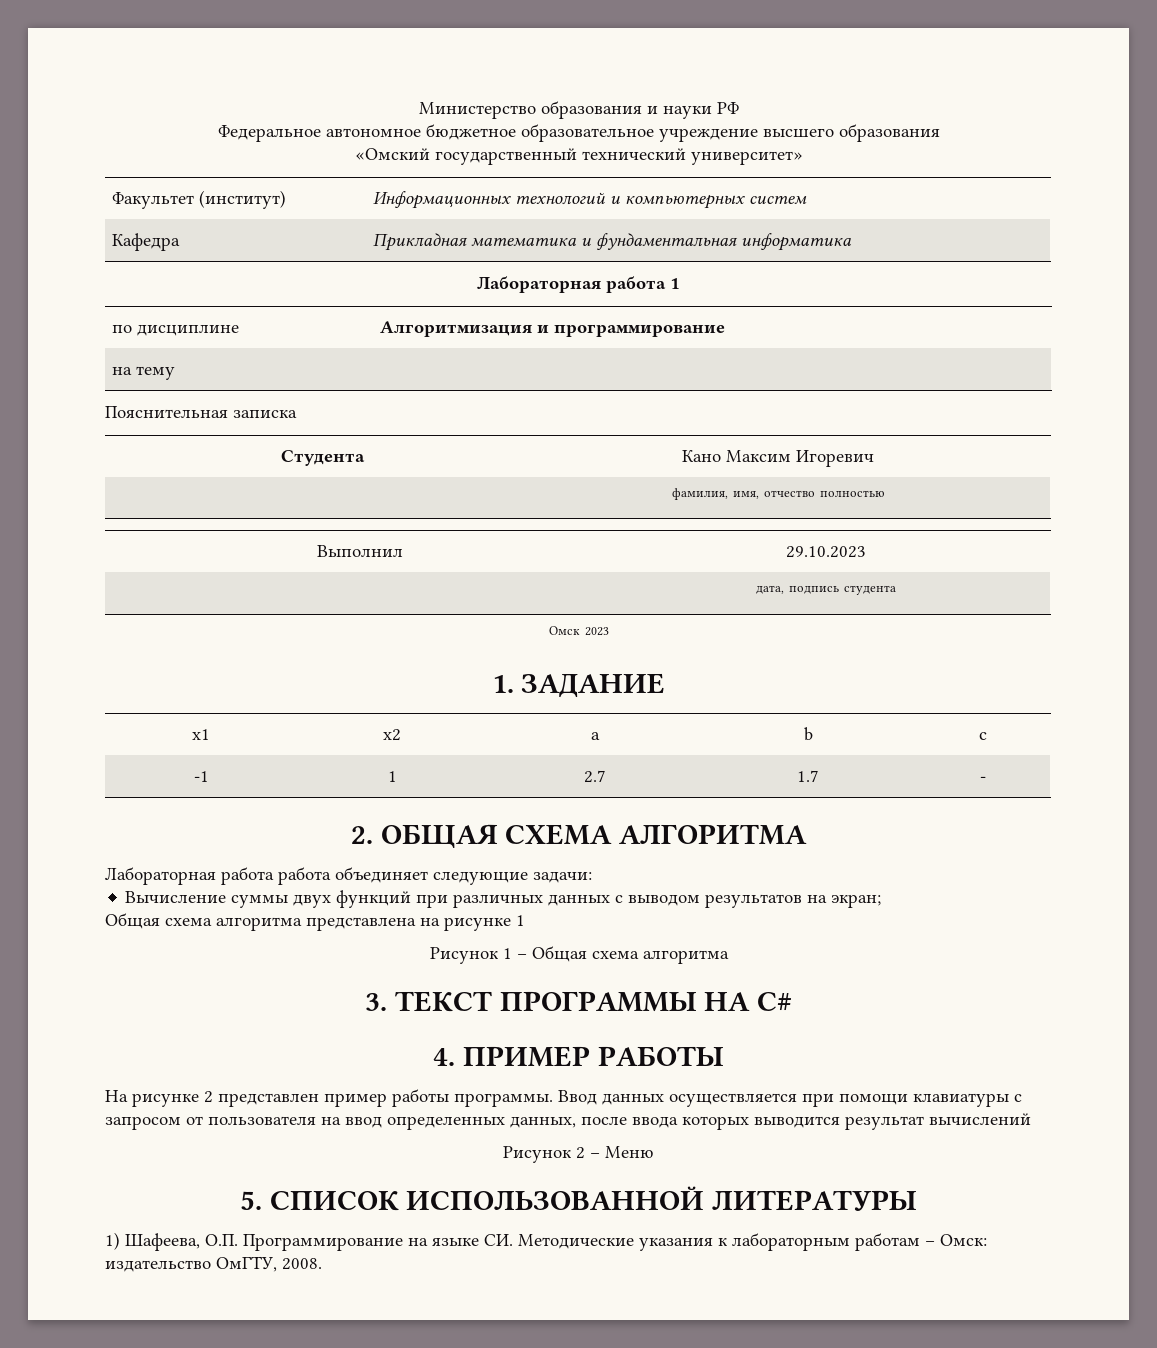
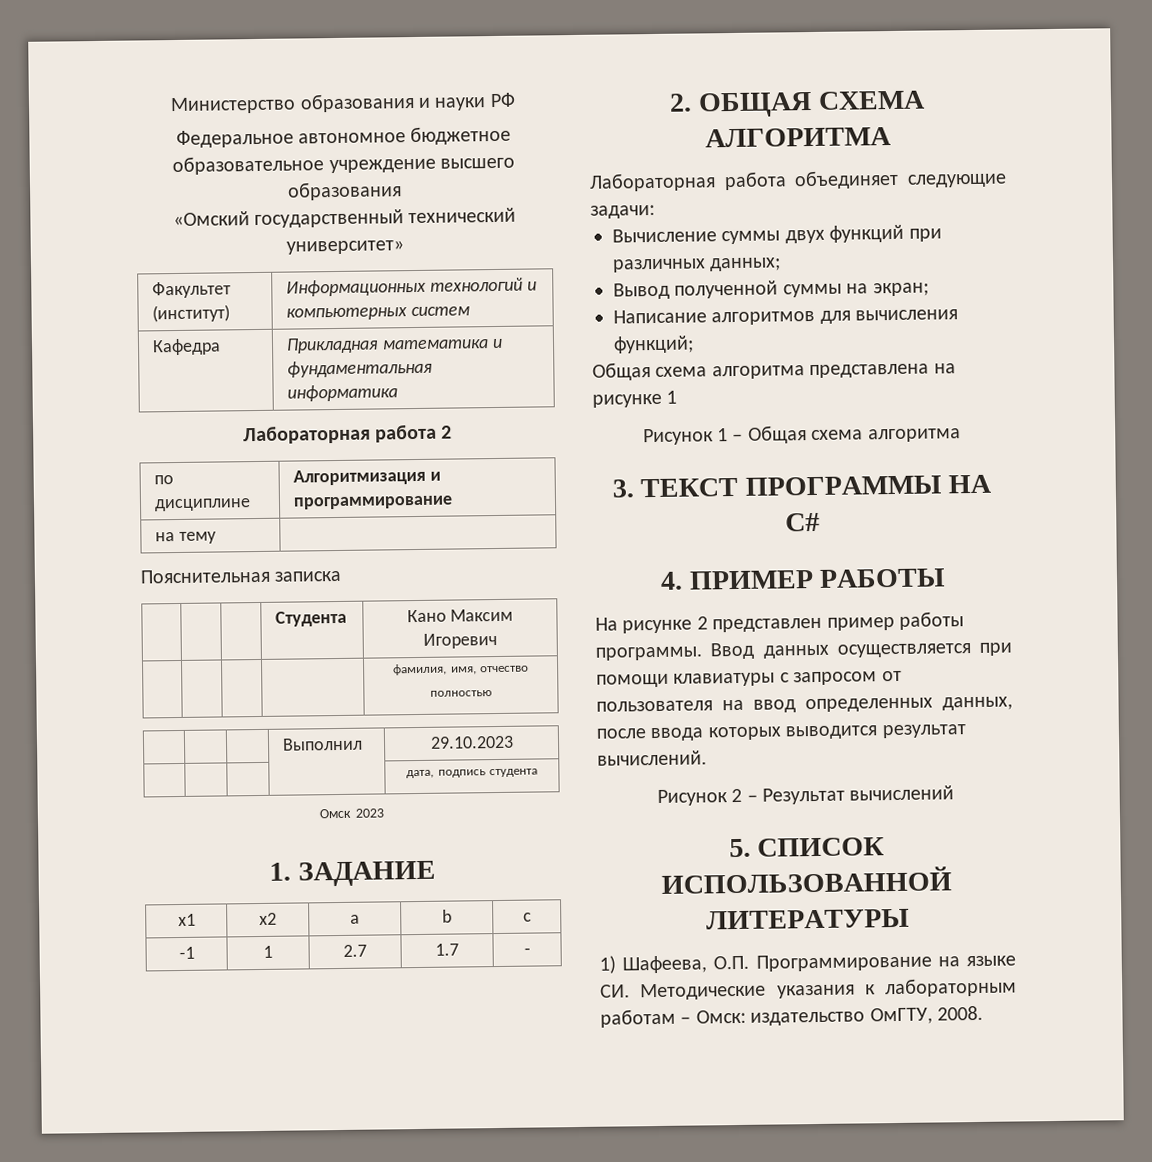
- Лабораторная работа 1
+ Лабораторная работа 2
- Лабораторная работа работа объединяет следующие задачи:
+ Лабораторная работа объединяет следующие задачи:
- Вычисление суммы двух функций при различных данных с выводом результатов на экран;
+ Вычисление суммы двух функций при различных данных;
+ Вывод полученной суммы на экран;
+ Написание алгоритмов для вычисления функций;
- Ввод данных осуществляется при помощи клавиатуры с запросом от пользователя на ввод определенных данных, после ввода которых выводится результат вычислений
+ Ввод данных осуществляется при помощи клавиатуры с запросом от пользователя на ввод определенных данных, после ввода которых выводится результат вычислений.
- Рисунок 2 – Меню
+ Рисунок 2 – Результат вычислений

